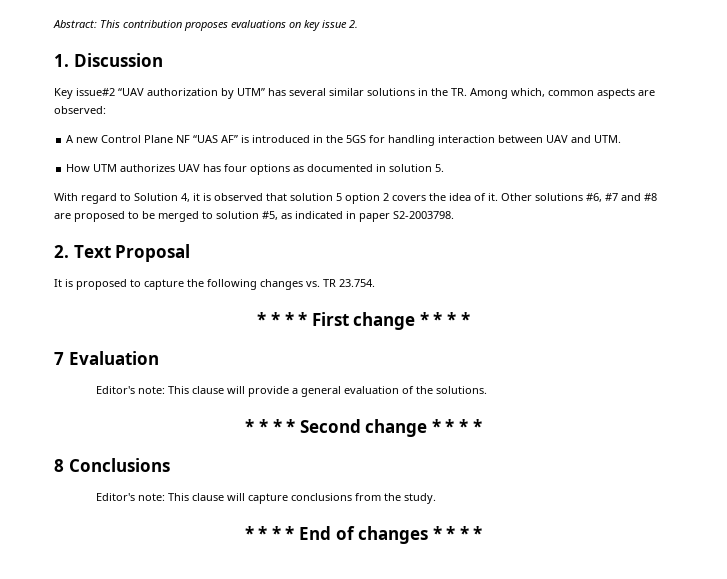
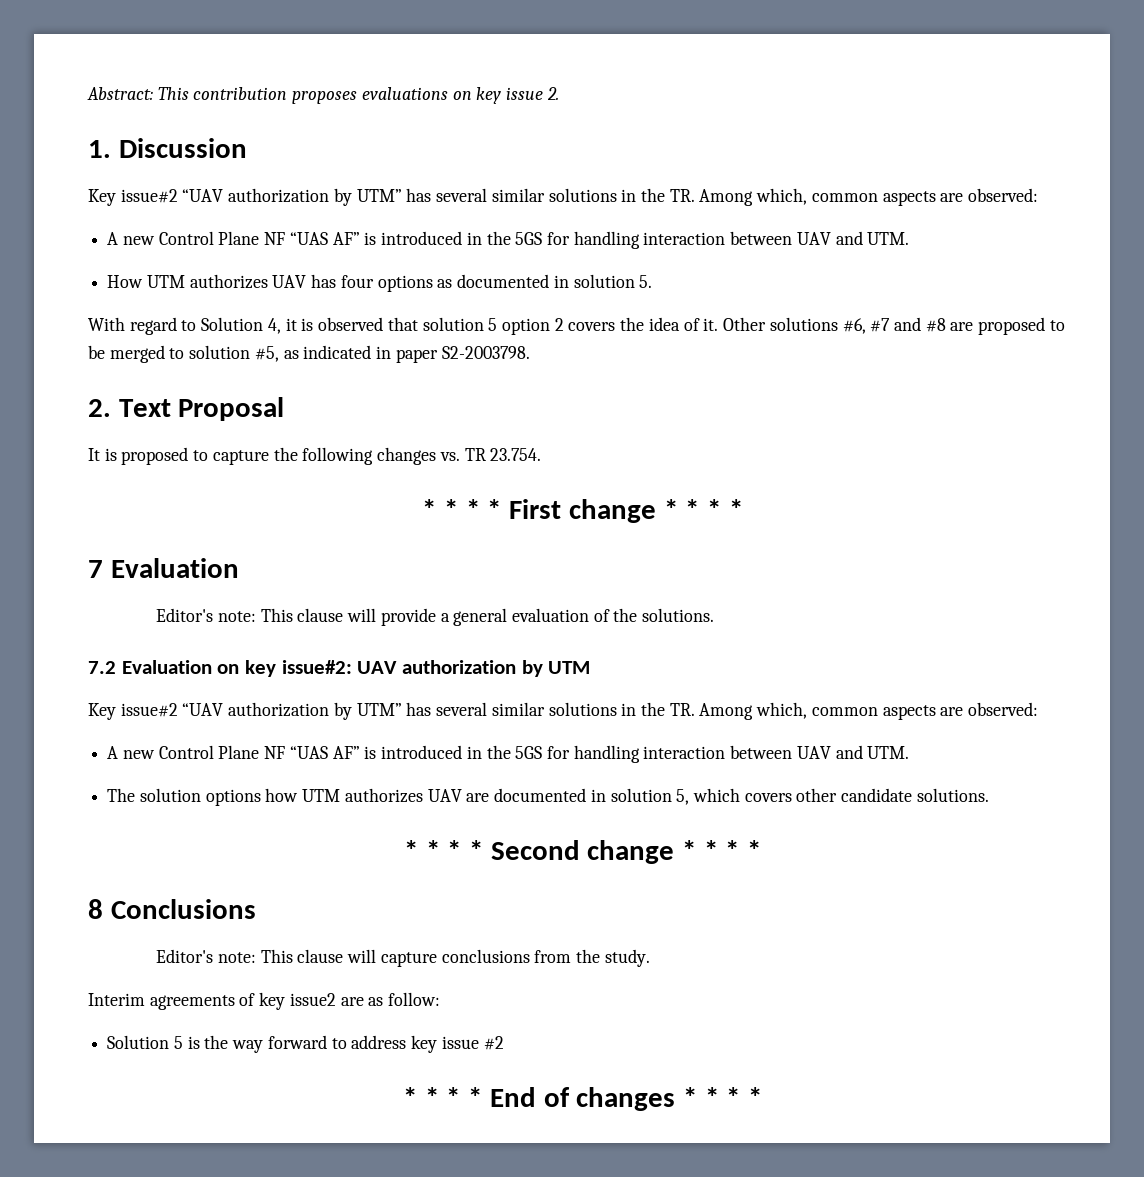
+ 7.2 Evaluation on key issue#2: UAV authorization by UTM
+ Key issue#2 “UAV authorization by UTM” has several similar solutions in the TR. Among which, common aspects are observed:
+ A new Control Plane NF “UAS AF” is introduced in the 5GS for handling interaction between UAV and UTM.
+ The solution options how UTM authorizes UAV are documented in solution 5, which covers other candidate solutions.
+ Interim agreements of key issue2 are as follow:
+ Solution 5 is the way forward to address key issue #2

